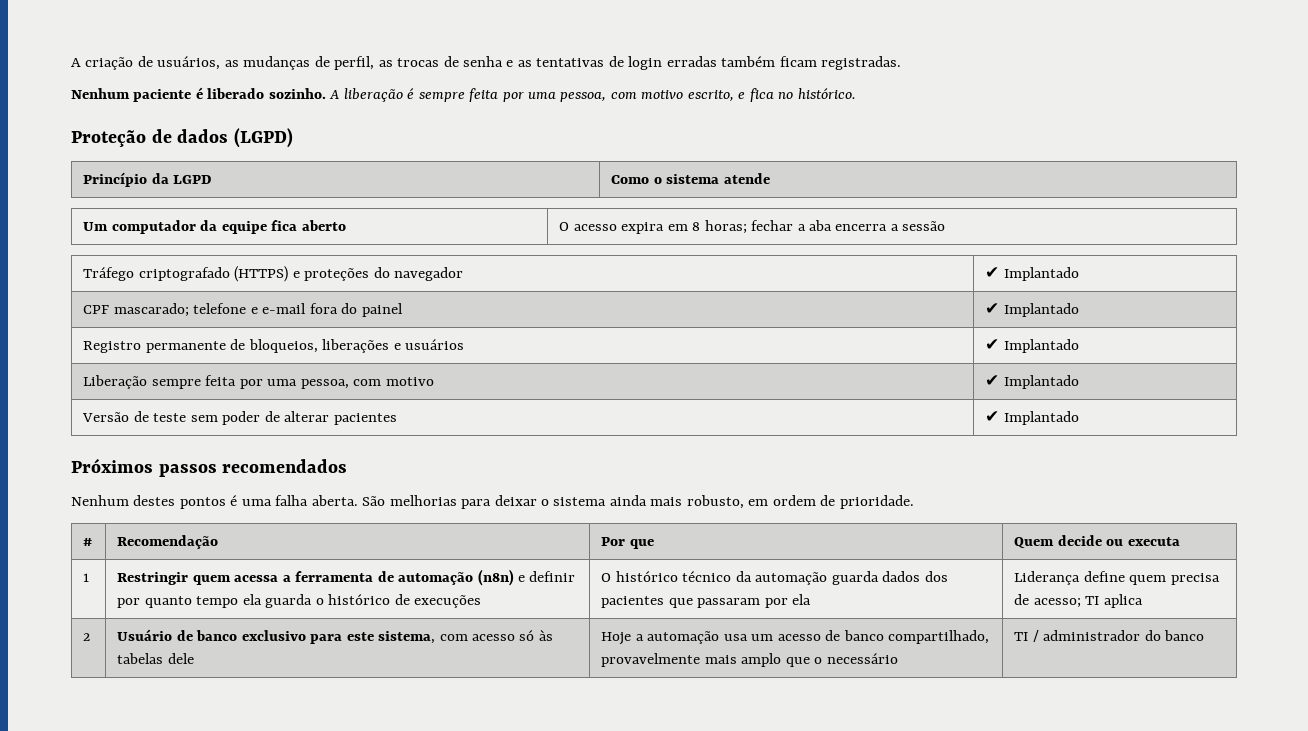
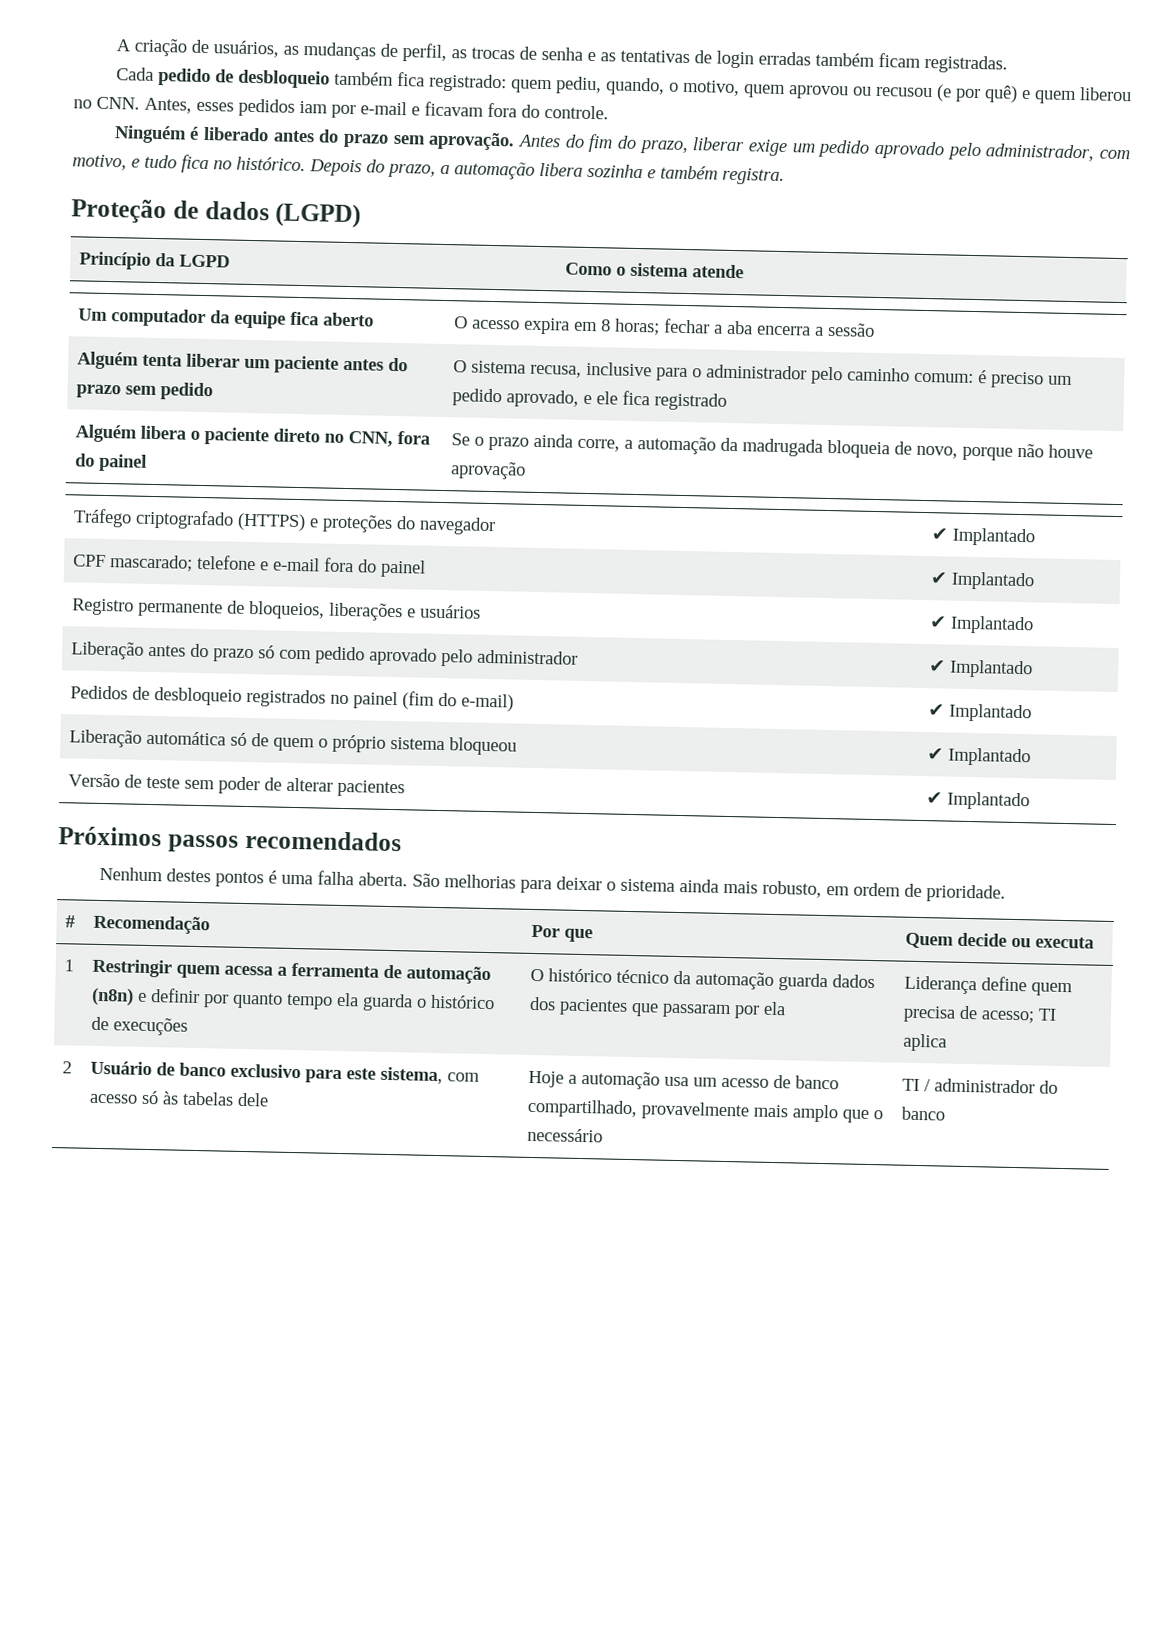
- Nenhum paciente é liberado sozinho. A liberação é sempre feita por uma pessoa, com motivo escrito, e fica no histórico.
+ Cada pedido de desbloqueio também fica registrado: quem pediu, quando, o motivo, quem aprovou ou recusou (e por quê) e quem liberou no CNN. Antes, esses pedidos iam por e-mail e ficavam fora do controle.
+ Ninguém é liberado antes do prazo sem aprovação. Antes do fim do prazo, liberar exige um pedido aprovado pelo administrador, com motivo, e tudo fica no histórico. Depois do prazo, a automação libera sozinha e também registra.
+ Alguém tenta liberar um paciente antes do prazo sem pedido | O sistema recusa, inclusive para o administrador pelo caminho comum: é preciso um pedido aprovado, e ele fica registrado
+ Alguém libera o paciente direto no CNN, fora do painel | Se o prazo ainda corre, a automação da madrugada bloqueia de novo, porque não houve aprovação
- Liberação sempre feita por uma pessoa, com motivo | ✔ Implantado
+ Liberação antes do prazo só com pedido aprovado pelo administrador | ✔ Implantado
+ Pedidos de desbloqueio registrados no painel (fim do e-mail) | ✔ Implantado
+ Liberação automática só de quem o próprio sistema bloqueou | ✔ Implantado

